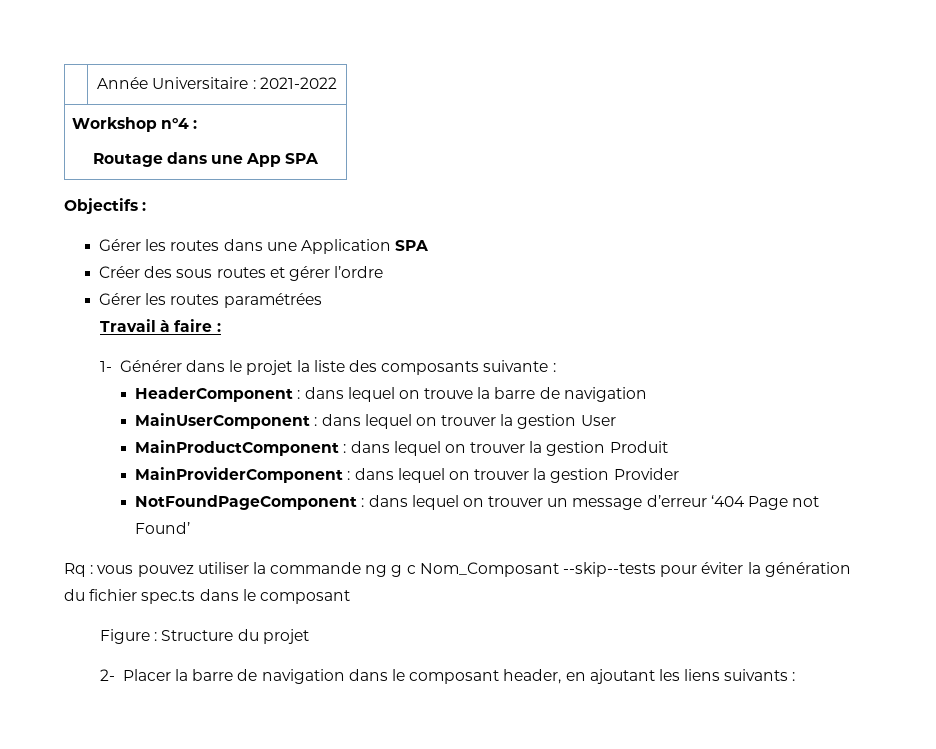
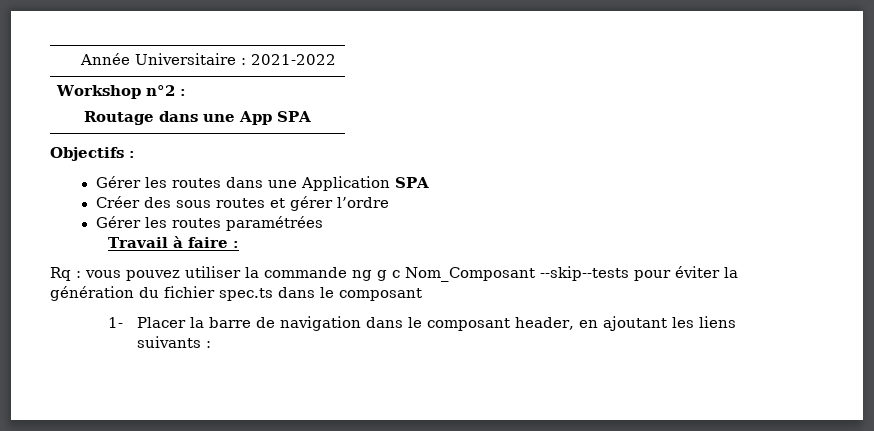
- Workshop n°4 :
+ Workshop n°2 :
- 1- Générer dans le projet la liste des composants suivante :
- HeaderComponent : dans lequel on trouve la barre de navigation
- MainUserComponent : dans lequel on trouver la gestion User
- MainProductComponent : dans lequel on trouver la gestion Produit
- MainProviderComponent : dans lequel on trouver la gestion Provider
- NotFoundPageComponent : dans lequel on trouver un message d’erreur ‘404 Page not Found’
- Figure : Structure du projet
- 2- Placer la barre de navigation dans le composant header, en ajoutant les liens suivants :
+ 1- Placer la barre de navigation dans le composant header, en ajoutant les liens suivants :

